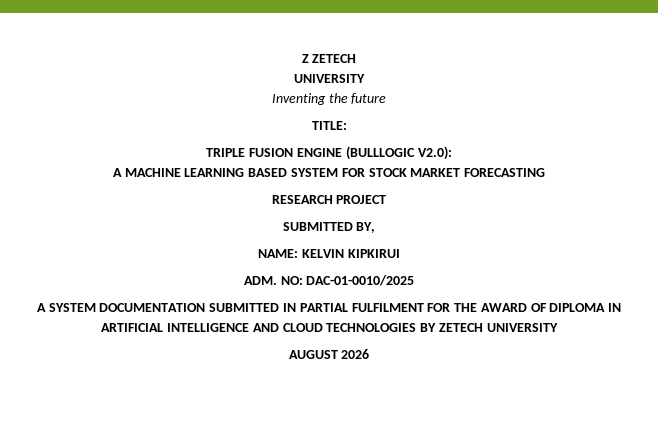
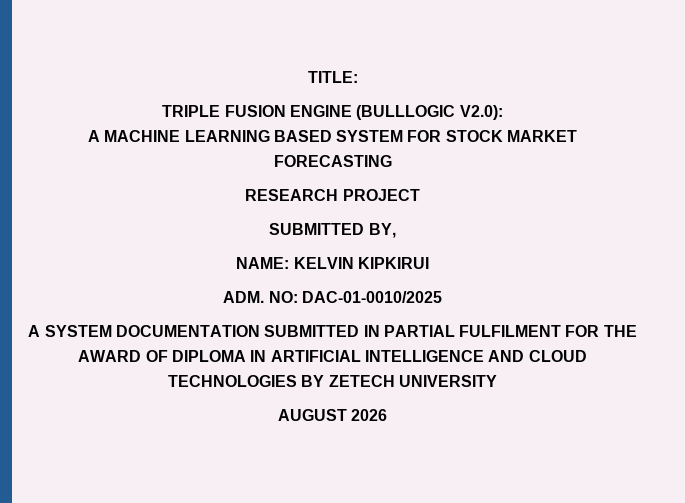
- Z ZETECH
- UNIVERSITY
- Inventing the future

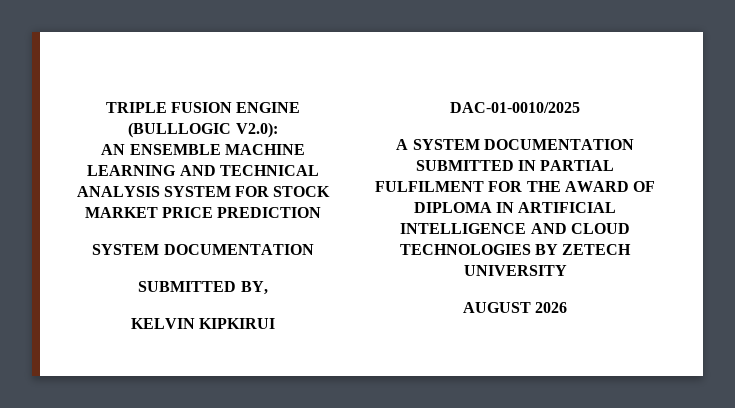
- TITLE:
- A MACHINE LEARNING BASED SYSTEM FOR STOCK MARKET FORECASTING
- RESEARCH PROJECT
+ AN ENSEMBLE MACHINE LEARNING AND TECHNICAL ANALYSIS SYSTEM FOR STOCK MARKET PRICE PREDICTION
+ SYSTEM DOCUMENTATION
- NAME: KELVIN KIPKIRUI
+ KELVIN KIPKIRUI
- ADM. NO: DAC-01-0010/2025
+ DAC-01-0010/2025

